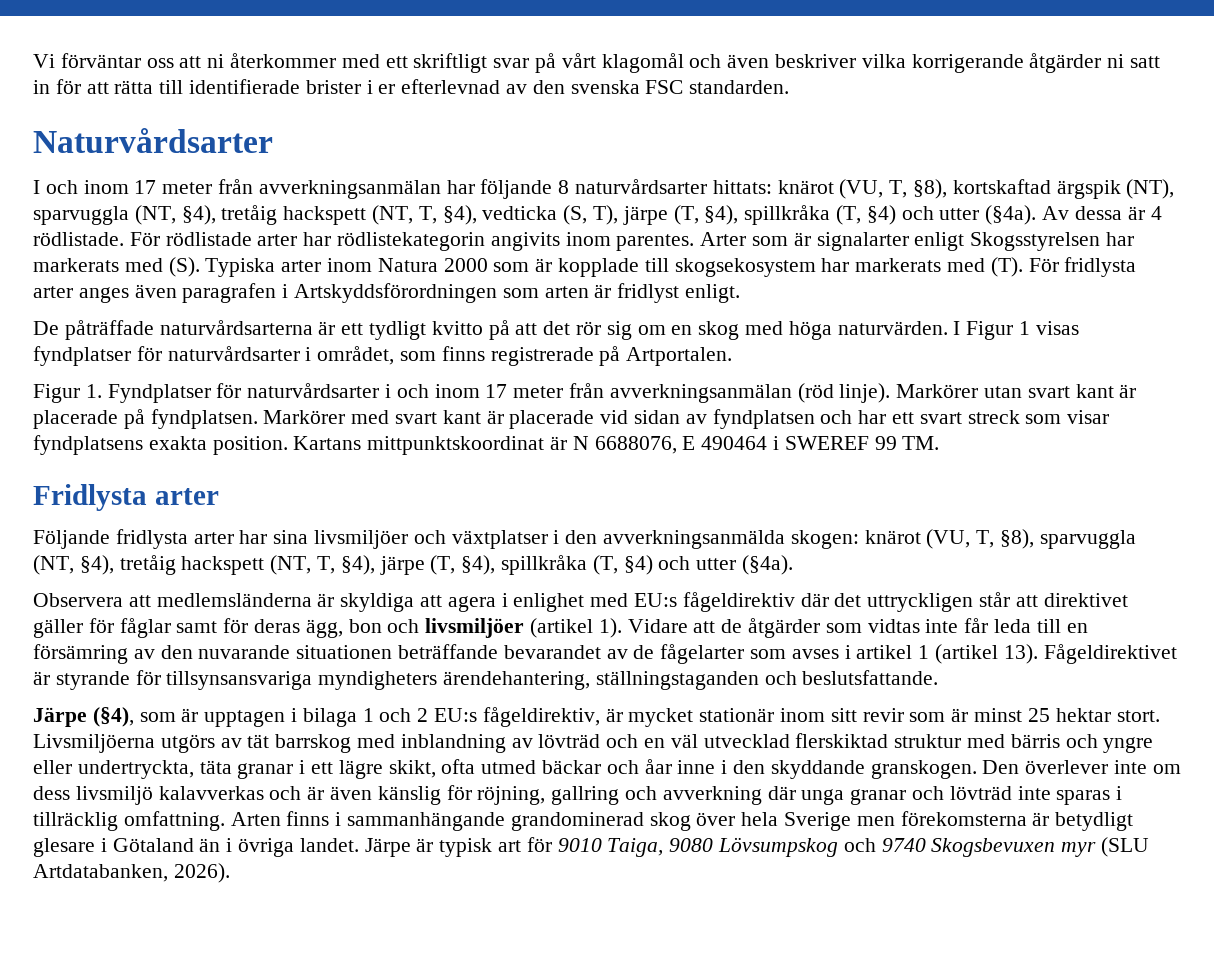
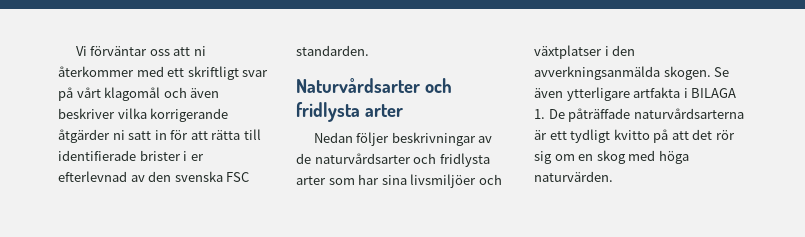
- Naturvårdsarter
- I och inom 17 meter från avverkningsanmälan har följande 8 naturvårdsarter hittats: knärot (VU, T, §8), kortskaftad ärgspik (NT), sparvuggla (NT, §4), tretåig hackspett (NT, T, §4), vedticka (S, T), järpe (T, §4), spillkråka (T, §4) och utter (§4a). Av dessa är 4 rödlistade. För rödlistade arter har rödlistekategorin angivits inom parentes. Arter som är signalarter enligt Skogsstyrelsen har markerats med (S). Typiska arter inom Natura 2000 som är kopplade till skogsekosystem har markerats med (T). För fridlysta arter anges även paragrafen i Artskyddsförordningen som arten är fridlyst enligt.
- De påträffade naturvårdsarterna är ett tydligt kvitto på att det rör sig om en skog med höga naturvärden. I Figur 1 visas fyndplatser för naturvårdsarter i området, som finns registrerade på Artportalen.
- Figur 1. Fyndplatser för naturvårdsarter i och inom 17 meter från avverkningsanmälan (röd linje). Markörer utan svart kant är placerade på fyndplatsen. Markörer med svart kant är placerade vid sidan av fyndplatsen och har ett svart streck som visar fyndplatsens exakta position. Kartans mittpunktskoordinat är N 6688076, E 490464 i SWEREF 99 TM.
- Fridlysta arter
- Följande fridlysta arter har sina livsmiljöer och växtplatser i den avverkningsanmälda skogen: knärot (VU, T, §8), sparvuggla (NT, §4), tretåig hackspett (NT, T, §4), järpe (T, §4), spillkråka (T, §4) och utter (§4a).
- Observera att medlemsländerna är skyldiga att agera i enlighet med EU:s fågeldirektiv där det uttryckligen står att direktivet gäller för fåglar samt för deras ägg, bon och livsmiljöer (artikel 1). Vidare att de åtgärder som vidtas inte får leda till en försämring av den nuvarande situationen beträffande bevarandet av de fågelarter som avses i artikel 1 (artikel 13). Fågeldirektivet är styrande för tillsynsansvariga myndigheters ärendehantering, ställningstaganden och beslutsfattande.
- Järpe (§4), som är upptagen i bilaga 1 och 2 EU:s fågeldirektiv, är mycket stationär inom sitt revir som är minst 25 hektar stort. Livsmiljöerna utgörs av tät barrskog med inblandning av lövträd och en väl utvecklad flerskiktad struktur med bärris och yngre eller undertryckta, täta granar i ett lägre skikt, ofta utmed bäckar och åar inne i den skyddande granskogen. Den överlever inte om dess livsmiljö kalavverkas och är även känslig för röjning, gallring och avverkning där unga granar och lövträd inte sparas i tillräcklig omfattning. Arten finns i sammanhängande grandominerad skog över hela Sverige men förekomsterna är betydligt glesare i Götaland än i övriga landet. Järpe är typisk art för 9010 Taiga, 9080 Lövsumpskog och 9740 Skogsbevuxen myr (SLU Artdatabanken, 2026).
+ Naturvårdsarter och fridlysta arter
+ Nedan följer beskrivningar av de naturvårdsarter och fridlysta arter som har sina livsmiljöer och växtplatser i den avverkningsanmälda skogen. Se även ytterligare artfakta i BILAGA 1. De påträffade naturvårdsarterna är ett tydligt kvitto på att det rör sig om en skog med höga naturvärden.

